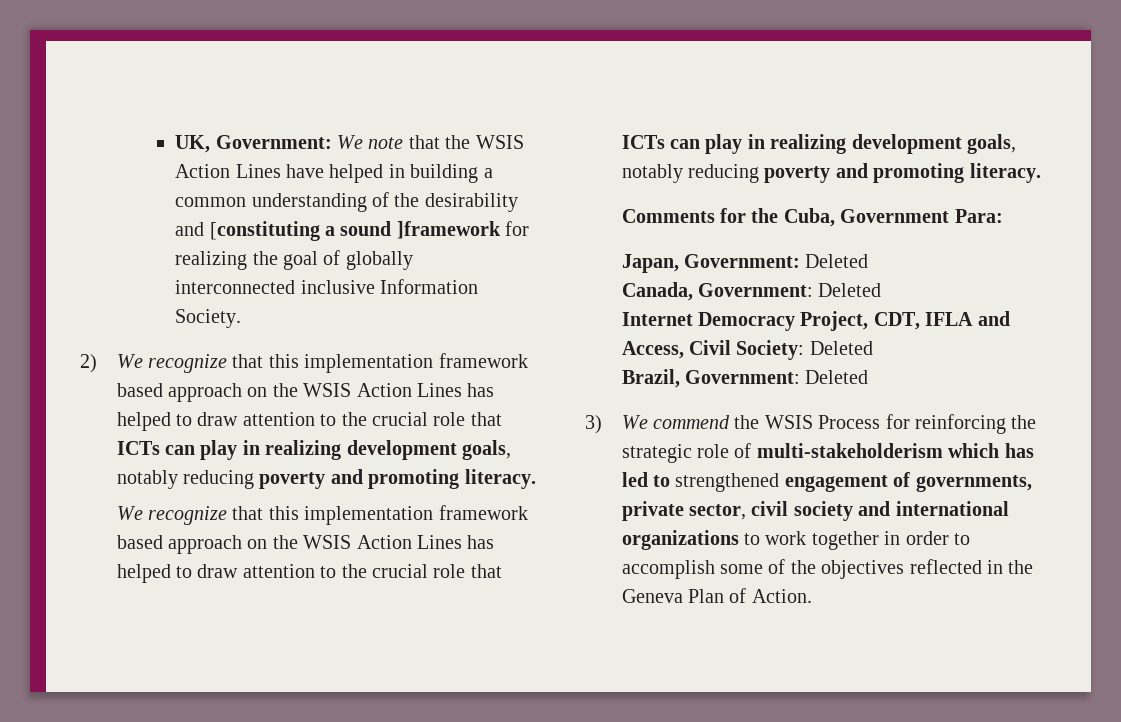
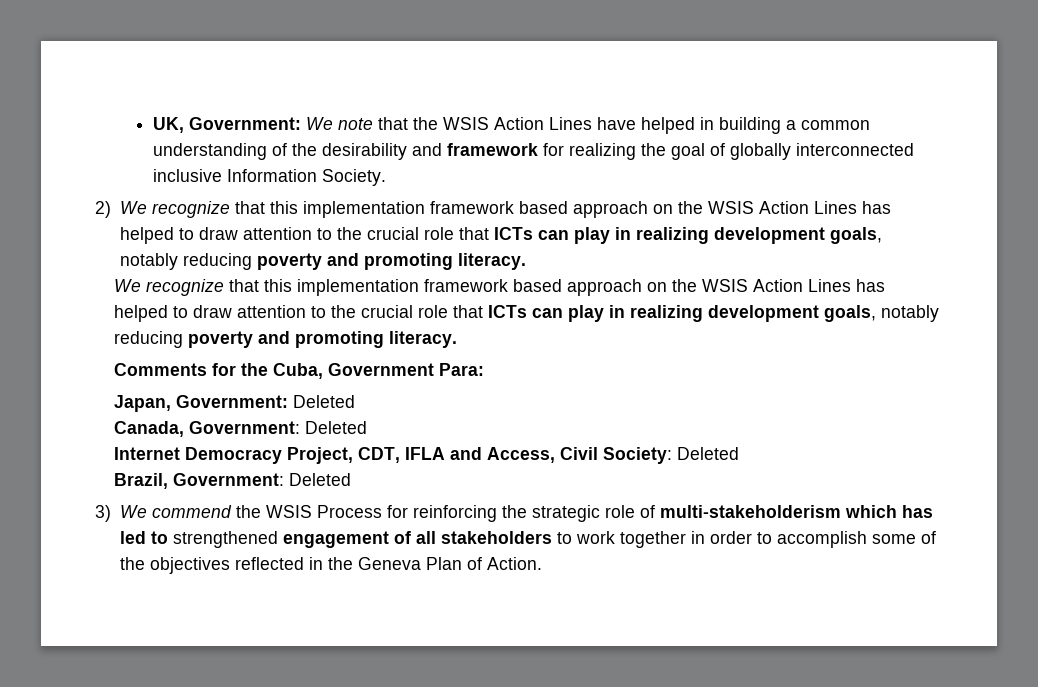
- UK, Government: We note that the WSIS Action Lines have helped in building a common understanding of the desirability and [constituting a sound ]framework for realizing the goal of globally interconnected inclusive Information Society.
+ UK, Government: We note that the WSIS Action Lines have helped in building a common understanding of the desirability and framework for realizing the goal of globally interconnected inclusive Information Society.
- 3) We commend the WSIS Process for reinforcing the strategic role of multi-stakeholderism which has led to strengthened engagement of governments, private sector, civil society and international organizations to work together in order to accomplish some of the objectives reflected in the Geneva Plan of Action.
+ 3) We commend the WSIS Process for reinforcing the strategic role of multi-stakeholderism which has led to strengthened engagement of all stakeholders to work together in order to accomplish some of the objectives reflected in the Geneva Plan of Action.

